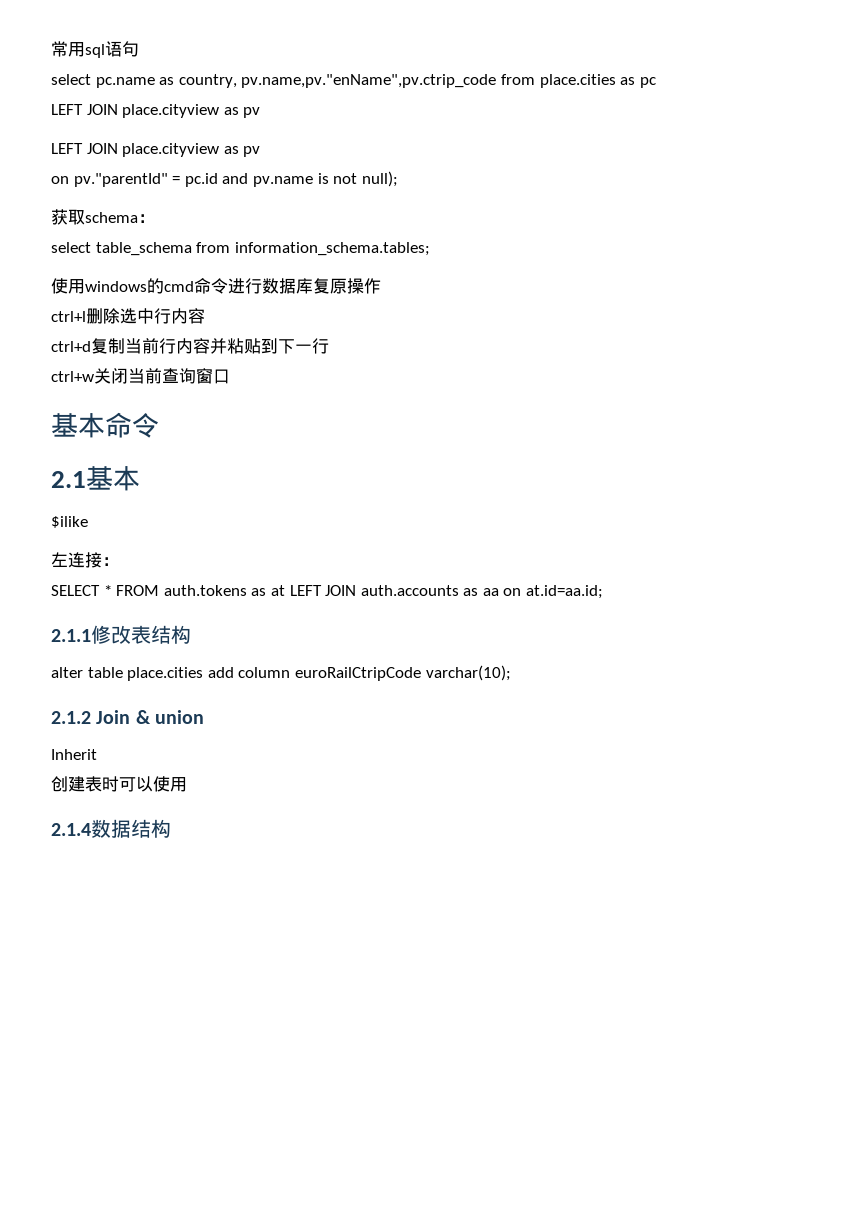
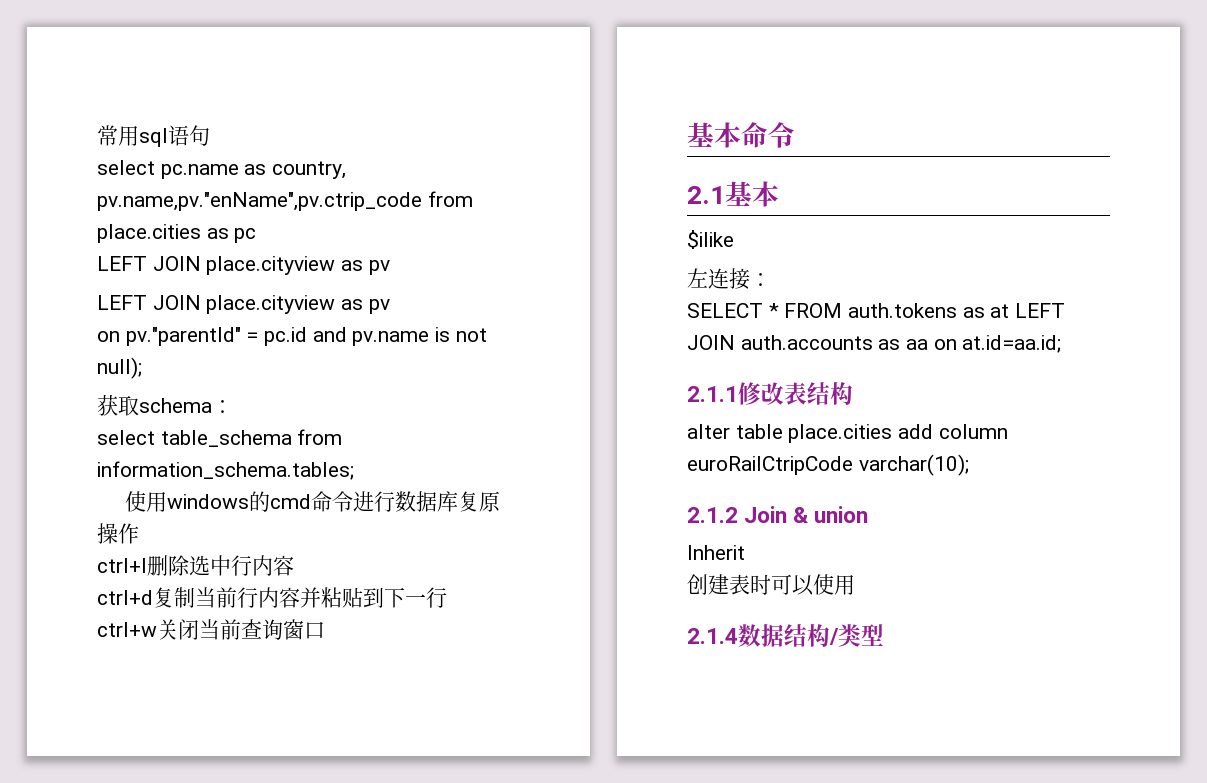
- 2.1.4数据结构
+ 2.1.4数据结构/类型

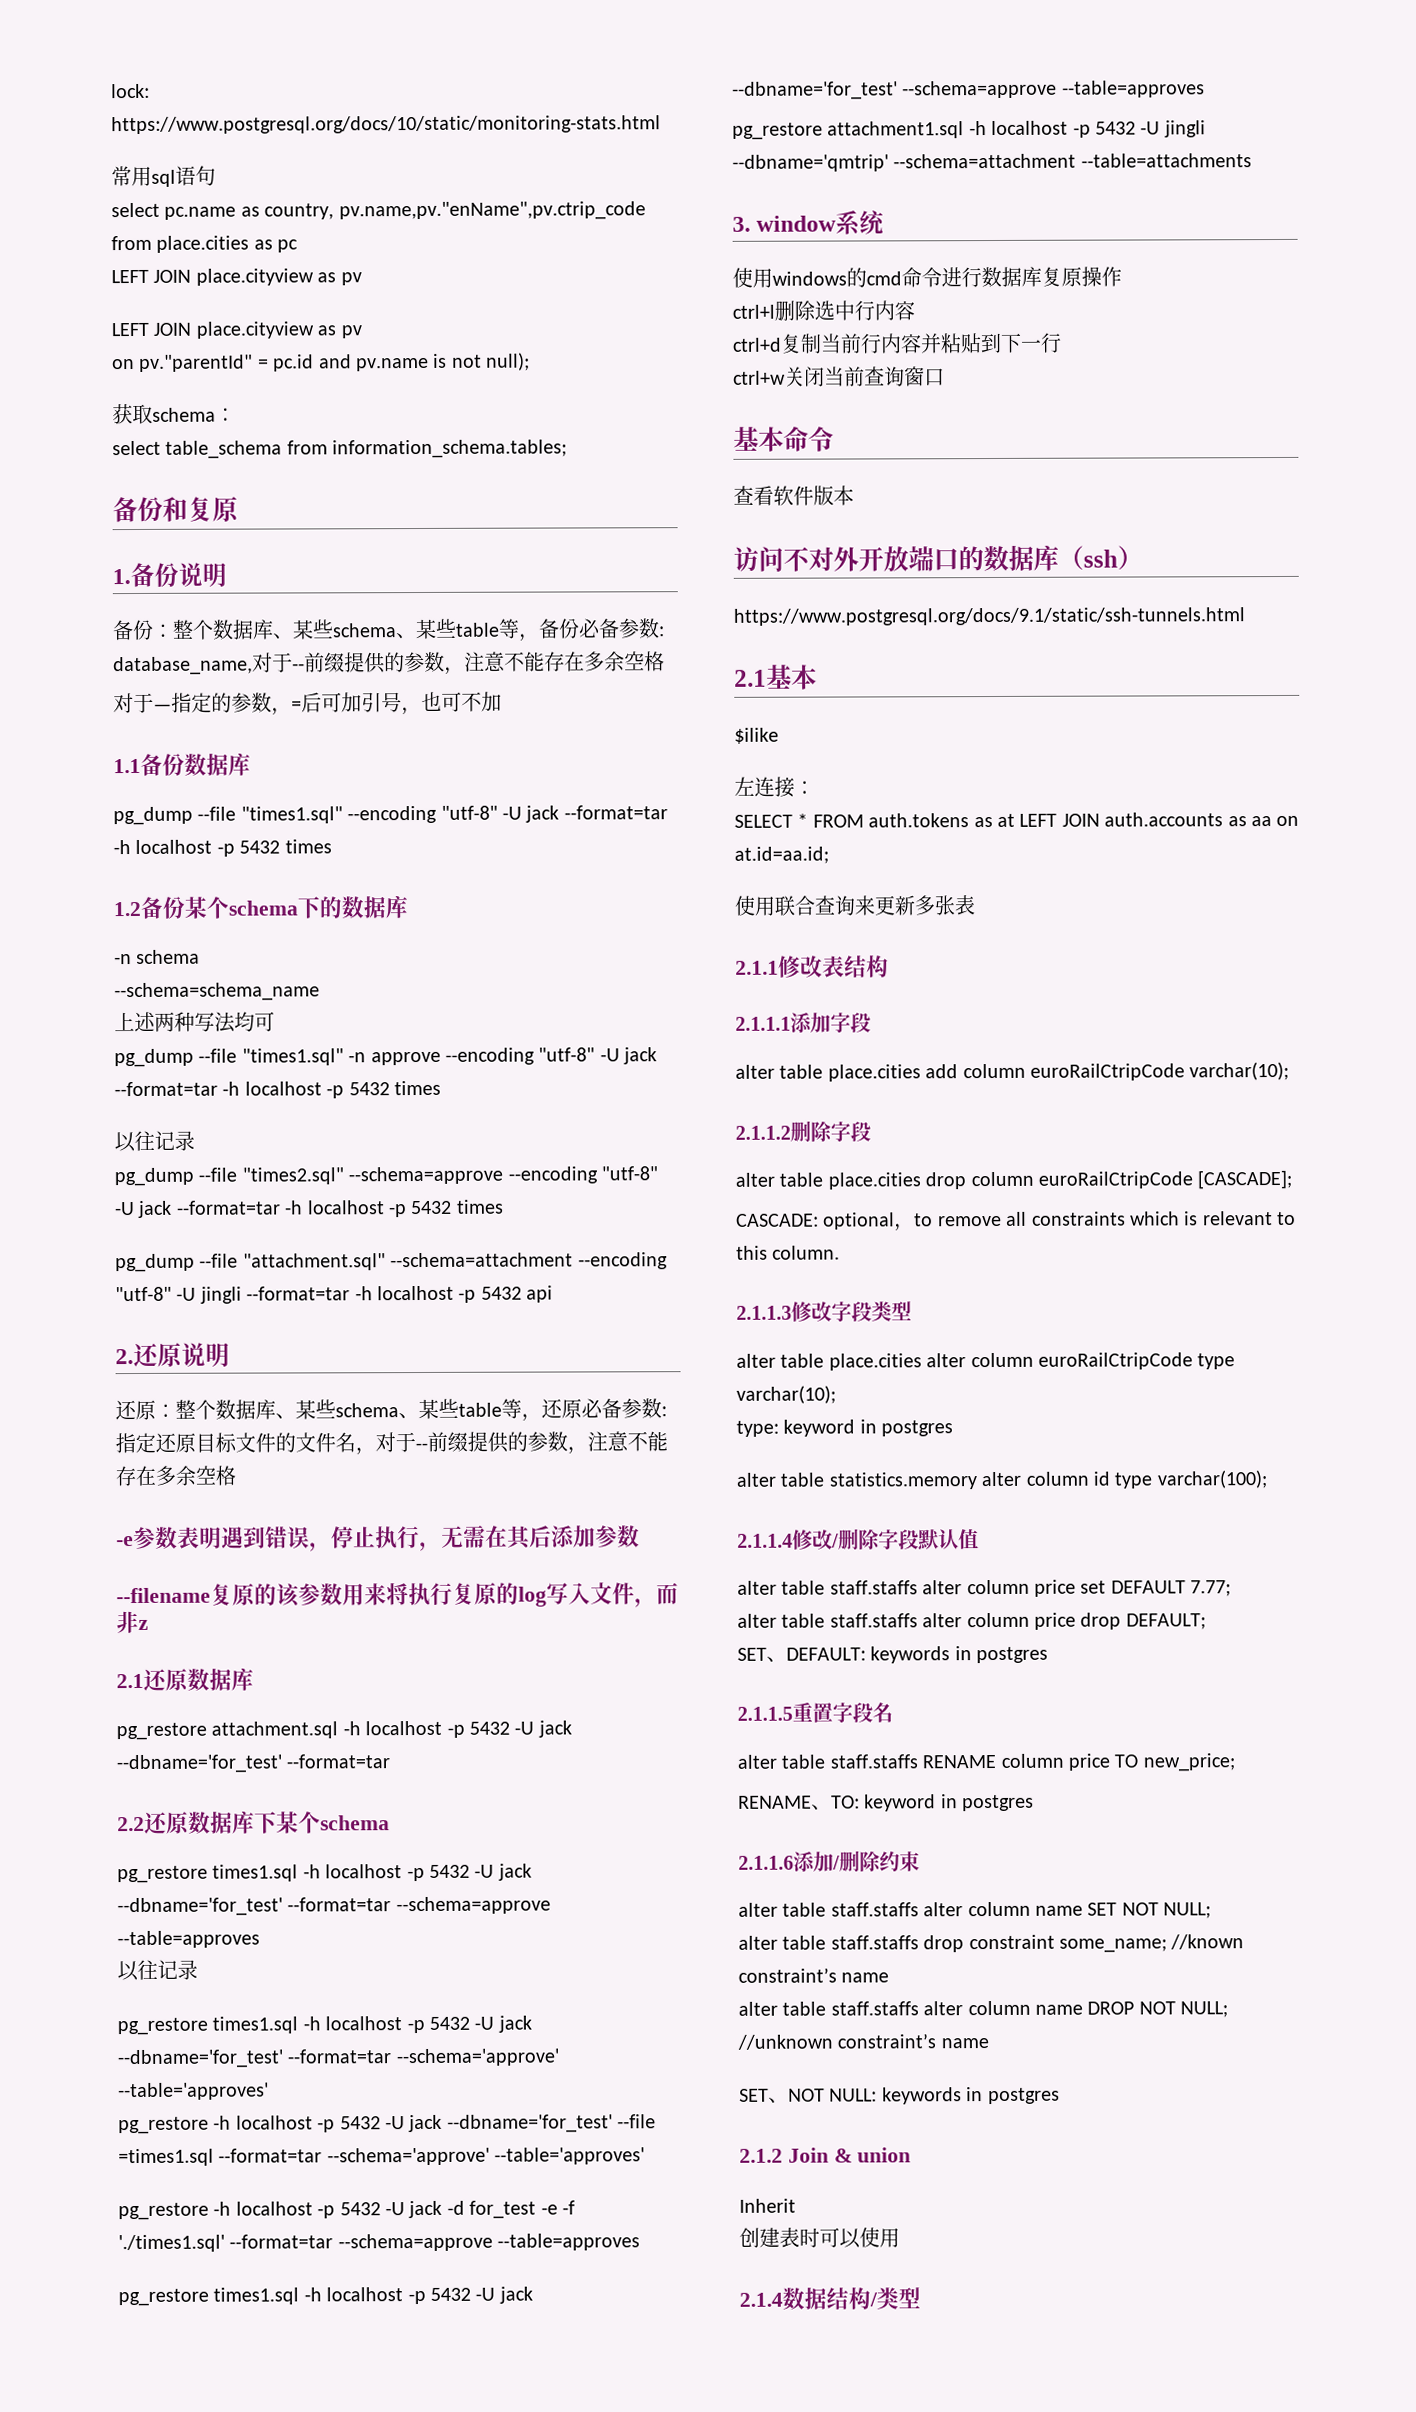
+ lock: https://www.postgresql.org/docs/10/static/monitoring-stats.html
+ 备份和复原
+ 1.备份说明
+ 备份：整个数据库、某些schema、某些table等，备份必备参数: database_name,对于--前缀提供的参数，注意不能存在多余空格
+ 对于—指定的参数，=后可加引号，也可不加
+ 1.1备份数据库
+ pg_dump --file "times1.sql" --encoding "utf-8" -U jack --format=tar -h localhost -p 5432 times
+ 1.2备份某个schema下的数据库
+ -n schema
+ --schema=schema_name
+ 上述两种写法均可
+ pg_dump --file "times1.sql" -n approve --encoding "utf-8" -U jack --format=tar -h localhost -p 5432 times
+ 以往记录
+ pg_dump --file "times2.sql" --schema=approve --encoding "utf-8" -U jack --format=tar -h localhost -p 5432 times
+ pg_dump --file "attachment.sql" --schema=attachment --encoding "utf-8" -U jingli --format=tar -h localhost -p 5432 api
+ 2.还原说明
+ 还原：整个数据库、某些schema、某些table等，还原必备参数:指定还原目标文件的文件名，对于--前缀提供的参数，注意不能存在多余空格
+ -e参数表明遇到错误，停止执行，无需在其后添加参数
+ --filename复原的该参数用来将执行复原的log写入文件，而非z
+ 2.1还原数据库
+ pg_restore attachment.sql -h localhost -p 5432 -U jack --dbname='for_test' --format=tar
+ 2.2还原数据库下某个schema
+ pg_restore times1.sql -h localhost -p 5432 -U jack --dbname='for_test' --format=tar --schema=approve --table=approves
+ 以往记录
+ pg_restore times1.sql -h localhost -p 5432 -U jack --dbname='for_test' --format=tar --schema='approve' --table='approves'
+ pg_restore -h localhost -p 5432 -U jack --dbname='for_test' --file =times1.sql --format=tar --schema='approve' --table='approves'
+ pg_restore -h localhost -p 5432 -U jack -d for_test -e -f './times1.sql' --format=tar --schema=approve --table=approves
+ pg_restore times1.sql -h localhost -p 5432 -U jack --dbname='for_test' --schema=approve --table=approves
+ pg_restore attachment1.sql -h localhost -p 5432 -U jingli --dbname='qmtrip' --schema=attachment --table=attachments
+ 3. window系统
+ 查看软件版本
+ 访问不对外开放端口的数据库（ssh）
+ https://www.postgresql.org/docs/9.1/static/ssh-tunnels.html
+ 使用联合查询来更新多张表
+ 2.1.1.1添加字段
+ 2.1.1.2删除字段
+ alter table place.cities drop column euroRailCtripCode [CASCADE];
+ CASCADE: optional，to remove all constraints which is relevant to this column.
+ 2.1.1.3修改字段类型
+ alter table place.cities alter column euroRailCtripCode type varchar(10);
+ type: keyword in postgres
+ alter table statistics.memory alter column id type varchar(100);
+ 2.1.1.4修改/删除字段默认值
+ alter table staff.staffs alter column price set DEFAULT 7.77;
+ alter table staff.staffs alter column price drop DEFAULT;
+ SET、DEFAULT: keywords in postgres
+ 2.1.1.5重置字段名
+ alter table staff.staffs RENAME column price TO new_price;
+ RENAME、TO: keyword in postgres
+ 2.1.1.6添加/删除约束
+ alter table staff.staffs alter column name SET NOT NULL;
+ alter table staff.staffs drop constraint some_name; //known constraint’s name
+ alter table staff.staffs alter column name DROP NOT NULL; //unknown constraint’s name
+ SET、NOT NULL: keywords in postgres

